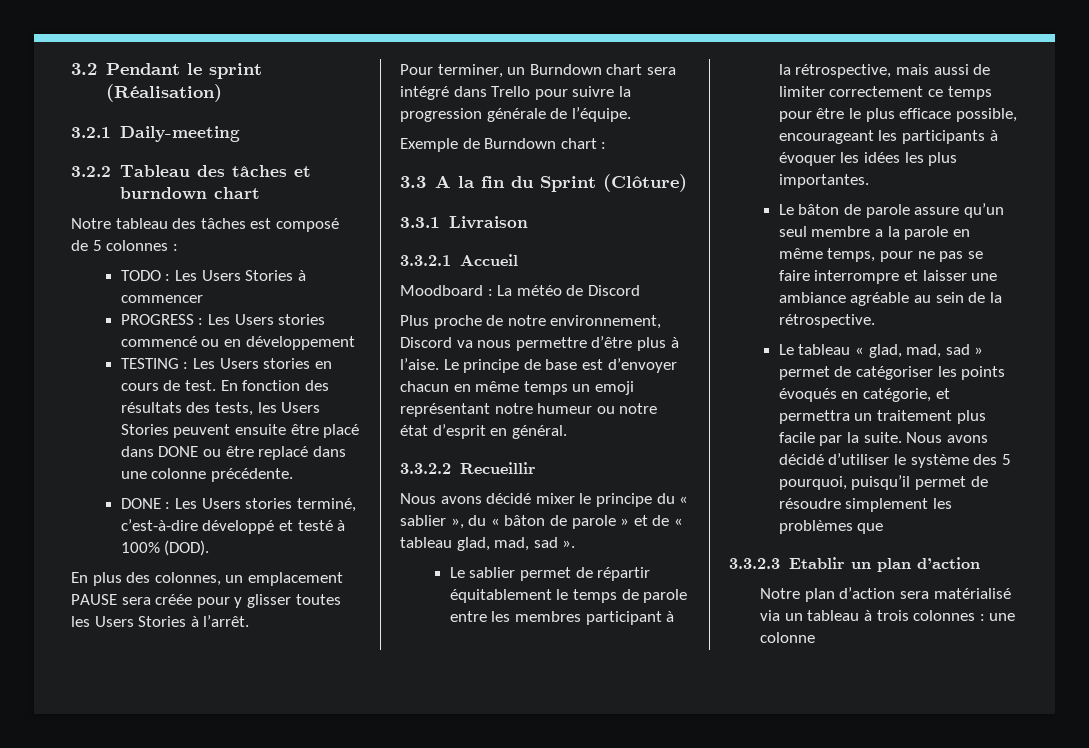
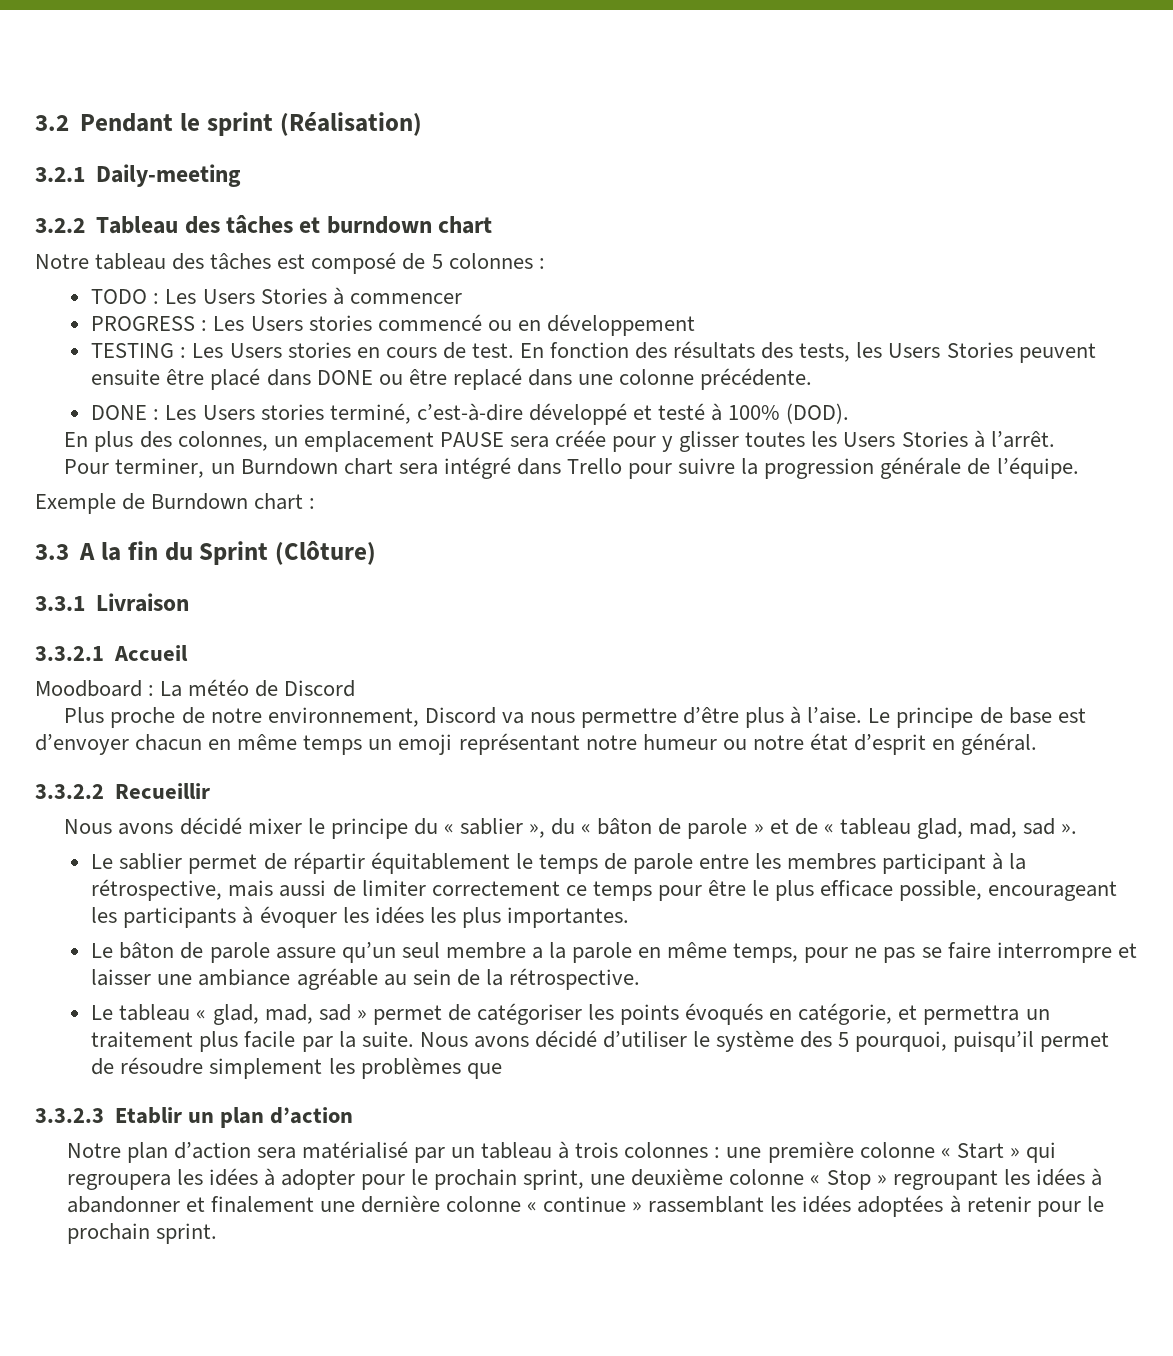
- Notre plan d’action sera matérialisé via un tableau à trois colonnes : une colonne
+ Notre plan d’action sera matérialisé par un tableau à trois colonnes : une première colonne « Start » qui regroupera les idées à adopter pour le prochain sprint, une deuxième colonne « Stop » regroupant les idées à abandonner et finalement une dernière colonne « continue » rassemblant les idées adoptées à retenir pour le prochain sprint.

